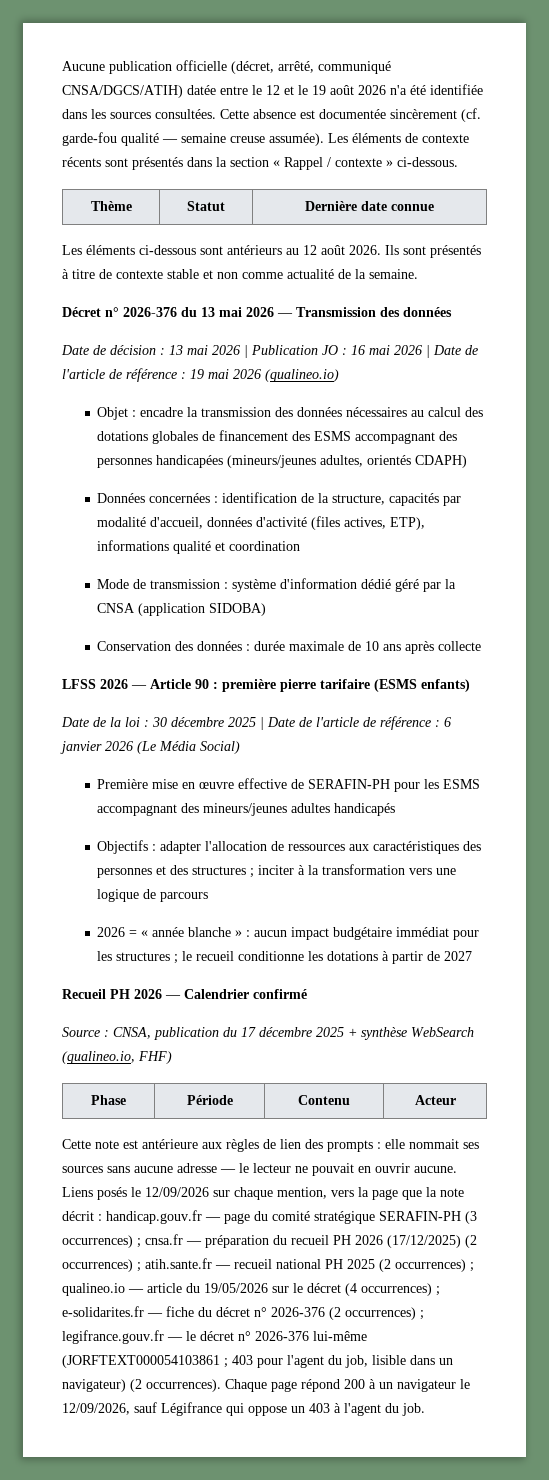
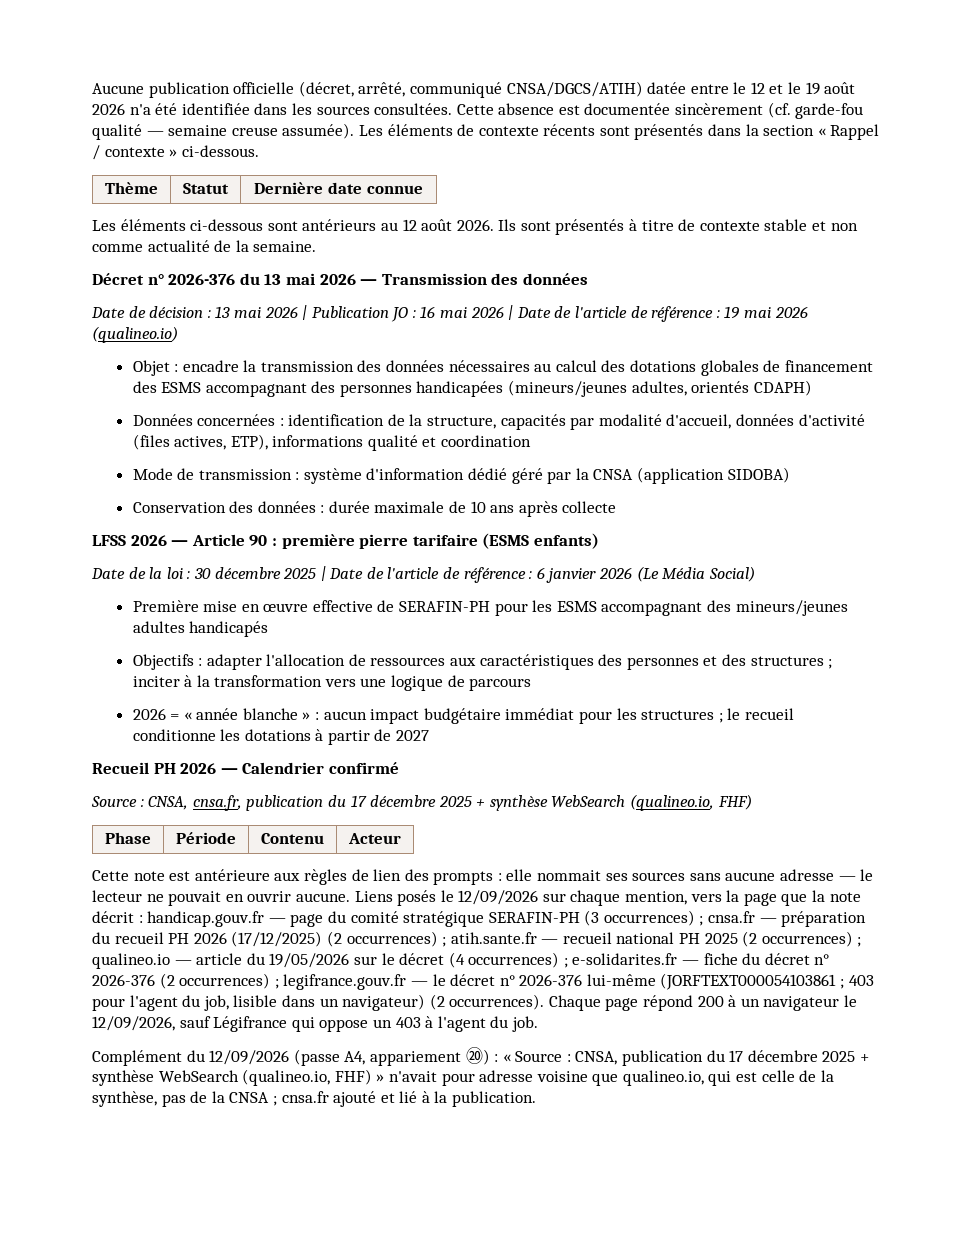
- Source : CNSA, publication du 17 décembre 2025 + synthèse WebSearch (qualineo.io, FHF)
+ Source : CNSA, cnsa.fr, publication du 17 décembre 2025 + synthèse WebSearch (qualineo.io, FHF)
+ Complément du 12/09/2026 (passe A4, appariement ⑳) : « Source : CNSA, publication du 17 décembre 2025 + synthèse WebSearch (qualineo.io, FHF) » n'avait pour adresse voisine que qualineo.io, qui est celle de la synthèse, pas de la CNSA ; cnsa.fr ajouté et lié à la publication.

